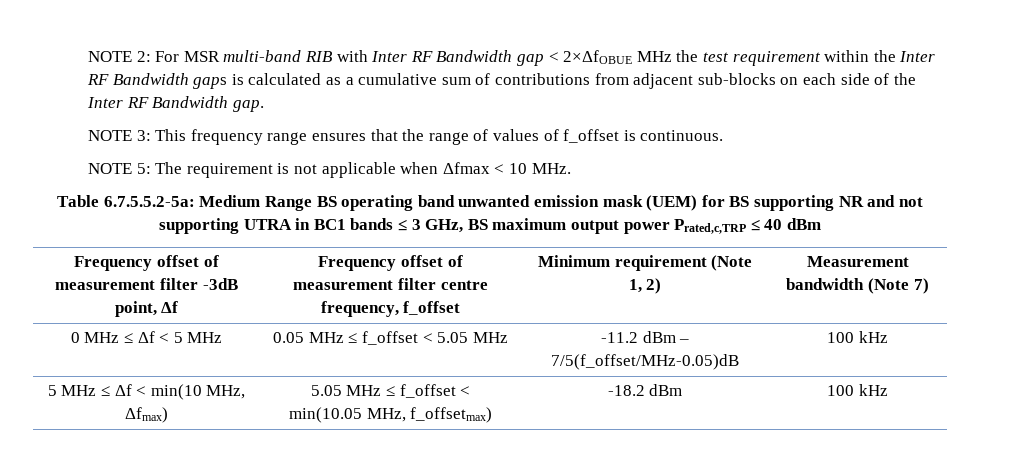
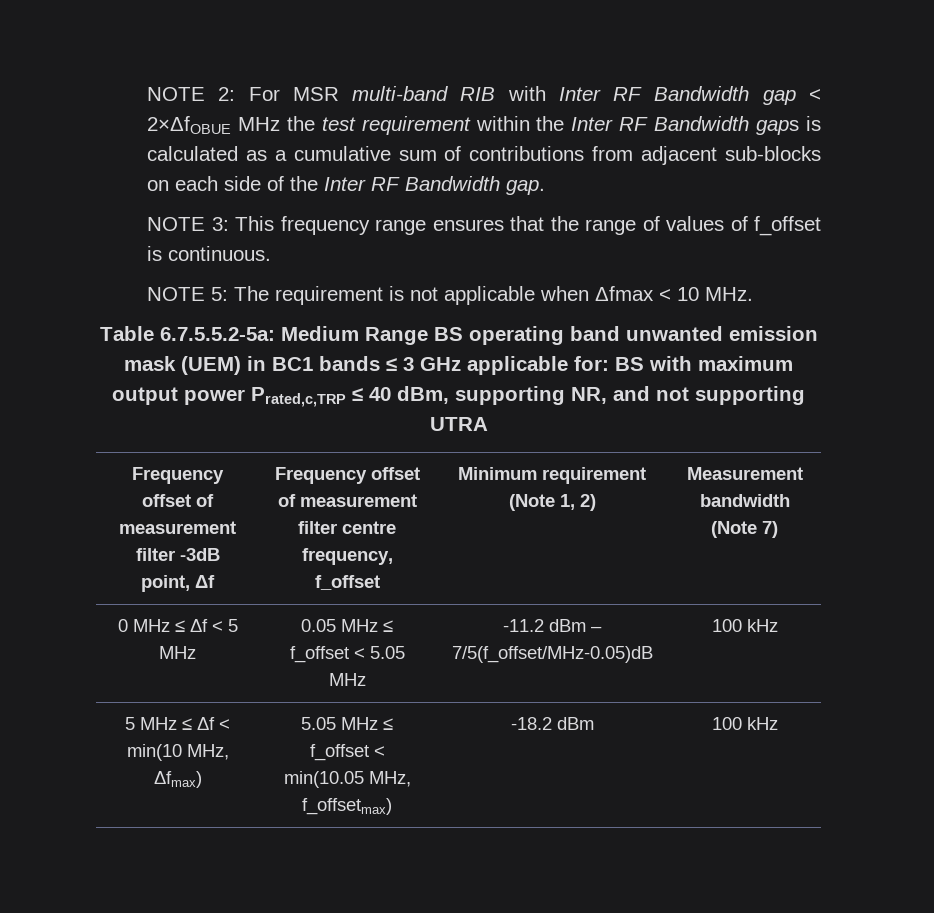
- Table 6.7.5.5.2-5a: Medium Range BS operating band unwanted emission mask (UEM) for BS supporting NR and not supporting UTRA in BC1 bands ≤ 3 GHz, BS maximum output power Prated,c,TRP ≤ 40 dBm
+ Table 6.7.5.5.2-5a: Medium Range BS operating band unwanted emission mask (UEM) in BC1 bands ≤ 3 GHz applicable for: BS with maximum output power Prated,c,TRP ≤ 40 dBm, supporting NR, and not supporting UTRA

